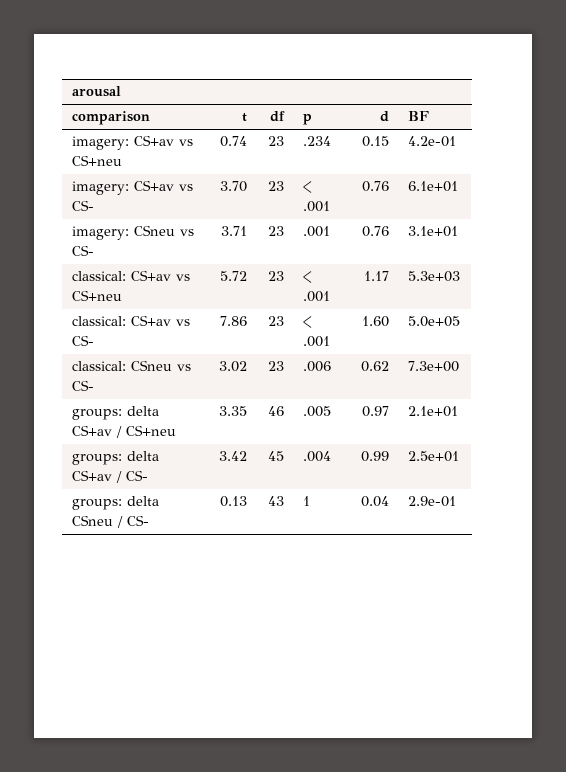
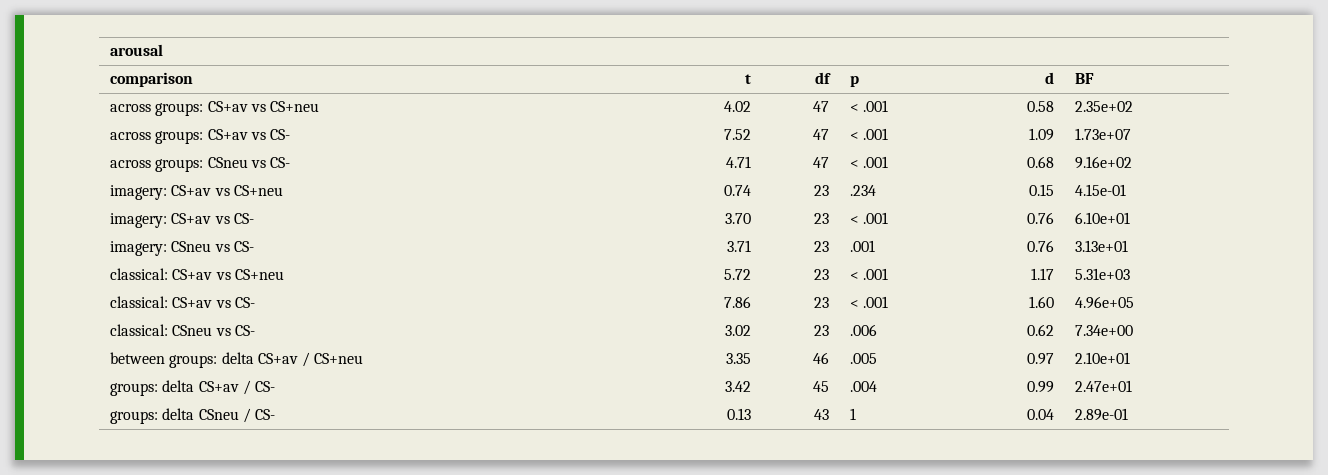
+ across groups: CS+av vs CS+neu | 4.02 | 47 | < .001 | 0.58 | 2.35e+02
+ across groups: CS+av vs CS- | 7.52 | 47 | < .001 | 1.09 | 1.73e+07
+ across groups: CSneu vs CS- | 4.71 | 47 | < .001 | 0.68 | 9.16e+02
- imagery: CS+av vs CS+neu | 0.74 | 23 | .234 | 0.15 | 4.2e-01
+ imagery: CS+av vs CS+neu | 0.74 | 23 | .234 | 0.15 | 4.15e-01
- imagery: CS+av vs CS- | 3.70 | 23 | < .001 | 0.76 | 6.1e+01
+ imagery: CS+av vs CS- | 3.70 | 23 | < .001 | 0.76 | 6.10e+01
- imagery: CSneu vs CS- | 3.71 | 23 | .001 | 0.76 | 3.1e+01
+ imagery: CSneu vs CS- | 3.71 | 23 | .001 | 0.76 | 3.13e+01
- classical: CS+av vs CS+neu | 5.72 | 23 | < .001 | 1.17 | 5.3e+03
+ classical: CS+av vs CS+neu | 5.72 | 23 | < .001 | 1.17 | 5.31e+03
- classical: CS+av vs CS- | 7.86 | 23 | < .001 | 1.60 | 5.0e+05
+ classical: CS+av vs CS- | 7.86 | 23 | < .001 | 1.60 | 4.96e+05
- classical: CSneu vs CS- | 3.02 | 23 | .006 | 0.62 | 7.3e+00
- groups: delta CS+av / CS+neu | 3.35 | 46 | .005 | 0.97 | 2.1e+01
+ classical: CSneu vs CS- | 3.02 | 23 | .006 | 0.62 | 7.34e+00
+ between groups: delta CS+av / CS+neu | 3.35 | 46 | .005 | 0.97 | 2.10e+01
- groups: delta CS+av / CS- | 3.42 | 45 | .004 | 0.99 | 2.5e+01
+ groups: delta CS+av / CS- | 3.42 | 45 | .004 | 0.99 | 2.47e+01
- groups: delta CSneu / CS- | 0.13 | 43 | 1 | 0.04 | 2.9e-01
+ groups: delta CSneu / CS- | 0.13 | 43 | 1 | 0.04 | 2.89e-01

